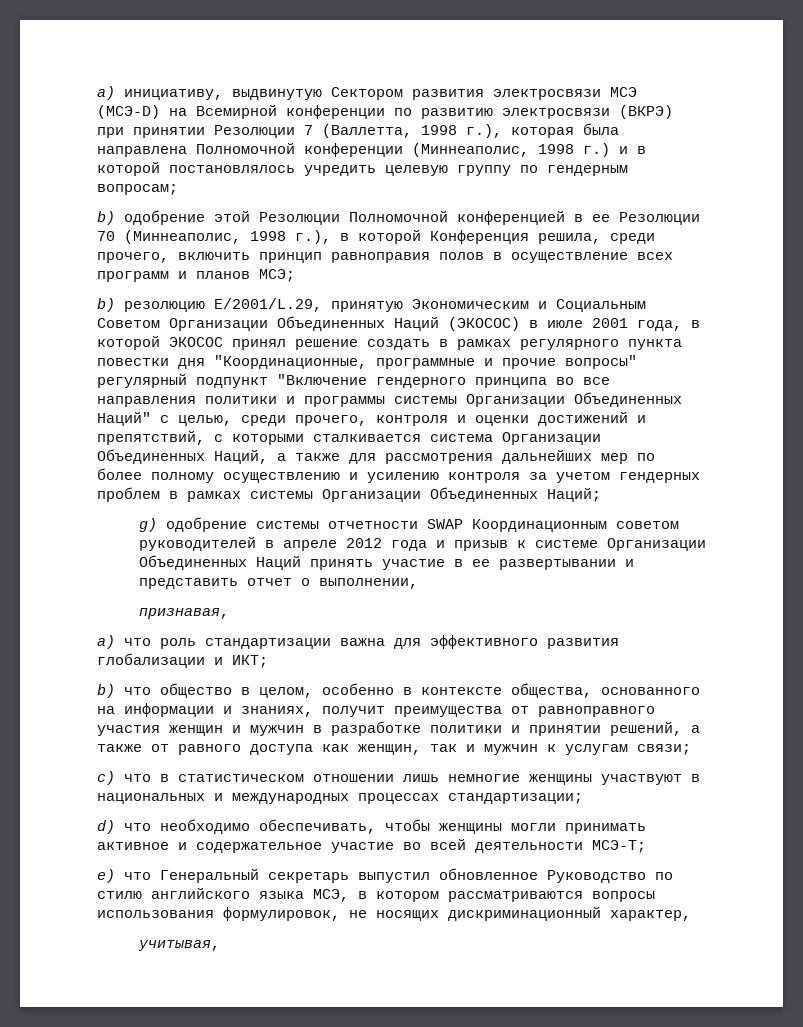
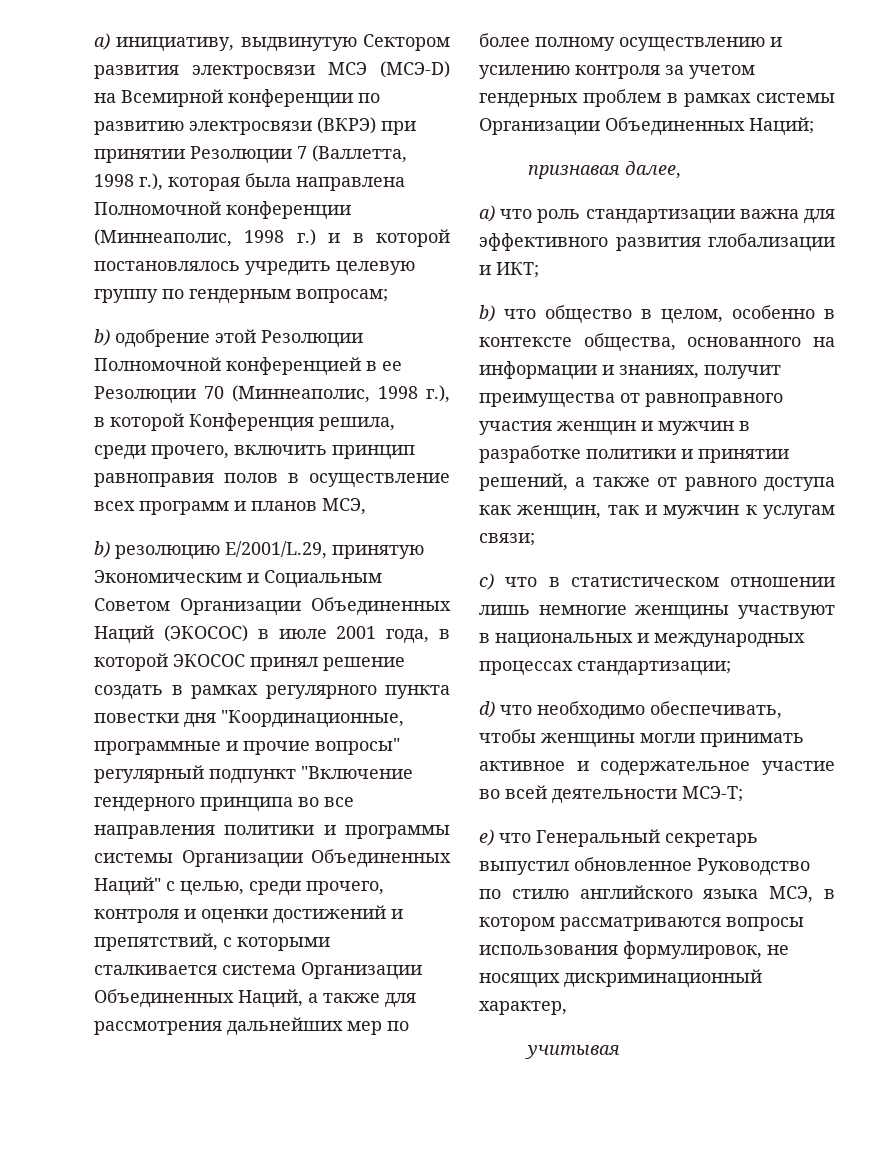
- b) одобрение этой Резолюции Полномочной конференцией в ее Резолюции 70 (Миннеаполис, 1998 г.), в которой Конференция решила, среди прочего, включить принцип равноправия полов в осуществление всех программ и планов МСЭ;
+ b) одобрение этой Резолюции Полномочной конференцией в ее Резолюции 70 (Миннеаполис, 1998 г.), в которой Конференция решила, среди прочего, включить принцип равноправия полов в осуществление всех программ и планов МСЭ,
- g) одобрение системы отчетности SWAP Координационным советом руководителей в апреле 2012 года и призыв к системе Организации Объединенных Наций принять участие в ее развертывании и представить отчет о выполнении,
- признавая,
+ признавая далее,
- учитывая,
+ учитывая

